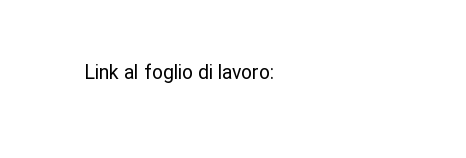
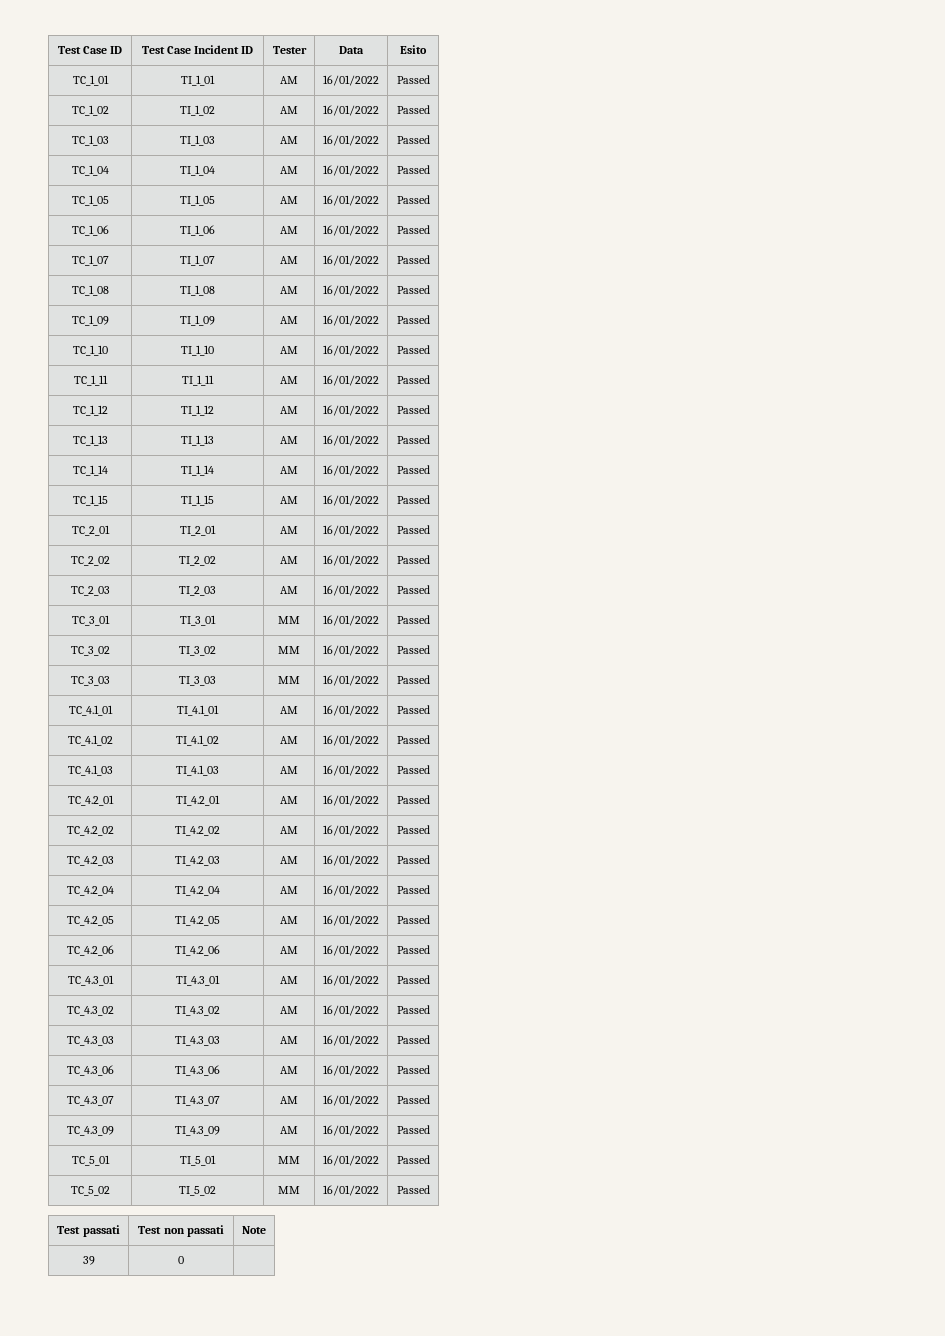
- Link al foglio di lavoro:
+ Test Case ID | Test Case Incident ID | Tester | Data | Esito
+ TC_1_01 | TI_1_01 | AM | 16/01/2022 | Passed
+ TC_1_02 | TI_1_02 | AM | 16/01/2022 | Passed
+ TC_1_03 | TI_1_03 | AM | 16/01/2022 | Passed
+ TC_1_04 | TI_1_04 | AM | 16/01/2022 | Passed
+ TC_1_05 | TI_1_05 | AM | 16/01/2022 | Passed
+ TC_1_06 | TI_1_06 | AM | 16/01/2022 | Passed
+ TC_1_07 | TI_1_07 | AM | 16/01/2022 | Passed
+ TC_1_08 | TI_1_08 | AM | 16/01/2022 | Passed
+ TC_1_09 | TI_1_09 | AM | 16/01/2022 | Passed
+ TC_1_10 | TI_1_10 | AM | 16/01/2022 | Passed
+ TC_1_11 | TI_1_11 | AM | 16/01/2022 | Passed
+ TC_1_12 | TI_1_12 | AM | 16/01/2022 | Passed
+ TC_1_13 | TI_1_13 | AM | 16/01/2022 | Passed
+ TC_1_14 | TI_1_14 | AM | 16/01/2022 | Passed
+ TC_1_15 | TI_1_15 | AM | 16/01/2022 | Passed
+ TC_2_01 | TI_2_01 | AM | 16/01/2022 | Passed
+ TC_2_02 | TI_2_02 | AM | 16/01/2022 | Passed
+ TC_2_03 | TI_2_03 | AM | 16/01/2022 | Passed
+ TC_3_01 | TI_3_01 | MM | 16/01/2022 | Passed
+ TC_3_02 | TI_3_02 | MM | 16/01/2022 | Passed
+ TC_3_03 | TI_3_03 | MM | 16/01/2022 | Passed
+ TC_4.1_01 | TI_4.1_01 | AM | 16/01/2022 | Passed
+ TC_4.1_02 | TI_4.1_02 | AM | 16/01/2022 | Passed
+ TC_4.1_03 | TI_4.1_03 | AM | 16/01/2022 | Passed
+ TC_4.2_01 | TI_4.2_01 | AM | 16/01/2022 | Passed
+ TC_4.2_02 | TI_4.2_02 | AM | 16/01/2022 | Passed
+ TC_4.2_03 | TI_4.2_03 | AM | 16/01/2022 | Passed
+ TC_4.2_04 | TI_4.2_04 | AM | 16/01/2022 | Passed
+ TC_4.2_05 | TI_4.2_05 | AM | 16/01/2022 | Passed
+ TC_4.2_06 | TI_4.2_06 | AM | 16/01/2022 | Passed
+ TC_4.3_01 | TI_4.3_01 | AM | 16/01/2022 | Passed
+ TC_4.3_02 | TI_4.3_02 | AM | 16/01/2022 | Passed
+ TC_4.3_03 | TI_4.3_03 | AM | 16/01/2022 | Passed
+ TC_4.3_06 | TI_4.3_06 | AM | 16/01/2022 | Passed
+ TC_4.3_07 | TI_4.3_07 | AM | 16/01/2022 | Passed
+ TC_4.3_09 | TI_4.3_09 | AM | 16/01/2022 | Passed
+ TC_5_01 | TI_5_01 | MM | 16/01/2022 | Passed
+ TC_5_02 | TI_5_02 | MM | 16/01/2022 | Passed
+ Test passati | Test non passati | Note
+ 39 | 0 |

